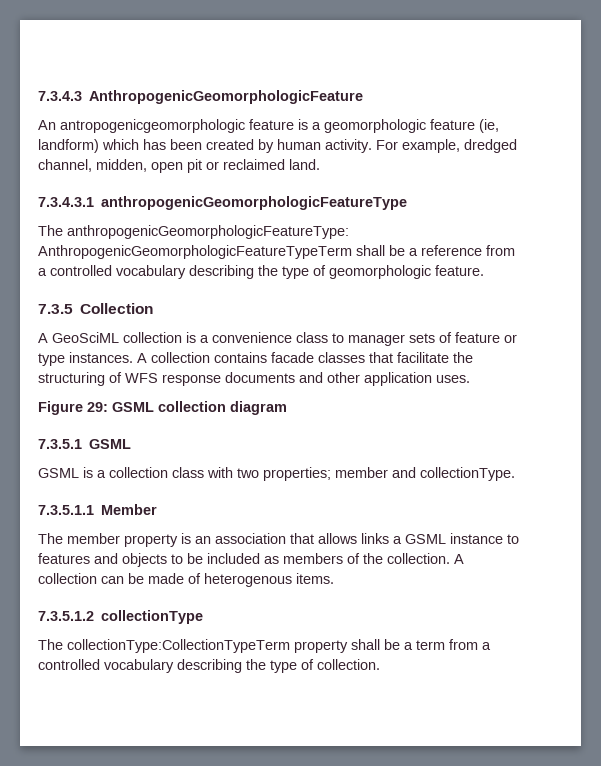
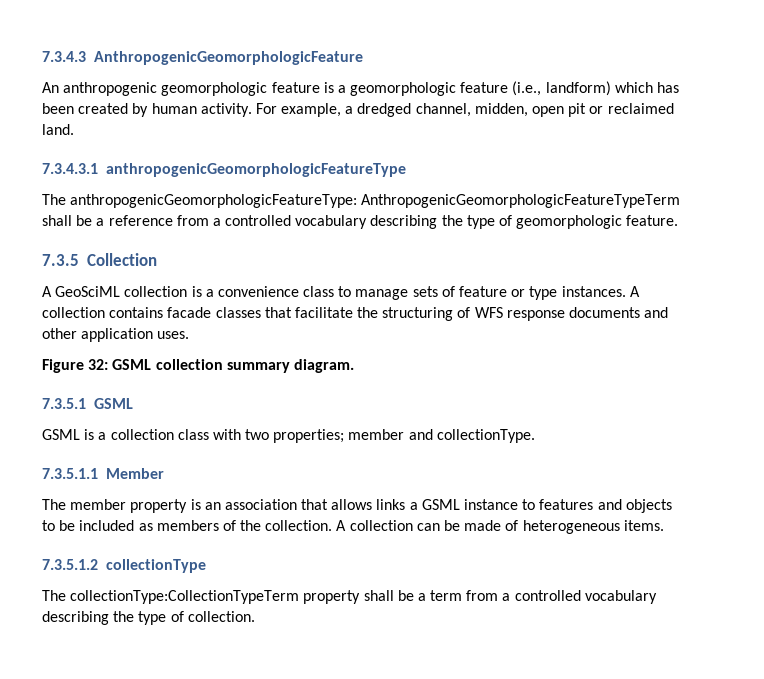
- An antropogenicgeomorphologic feature is a geomorphologic feature (ie, landform) which has been created by human activity.
+ An anthropogenic geomorphologic feature is a geomorphologic feature (i.e., landform) which has been created by human activity.
- For example, dredged channel, midden, open pit or reclaimed land.
+ For example, a dredged channel, midden, open pit or reclaimed land.
- A GeoSciML collection is a convenience class to manager sets of feature or type instances.
+ A GeoSciML collection is a convenience class to manage sets of feature or type instances.
- Figure 29: GSML collection diagram
+ Figure 32: GSML collection summary diagram.
- A collection can be made of heterogenous items.
+ A collection can be made of heterogeneous items.

